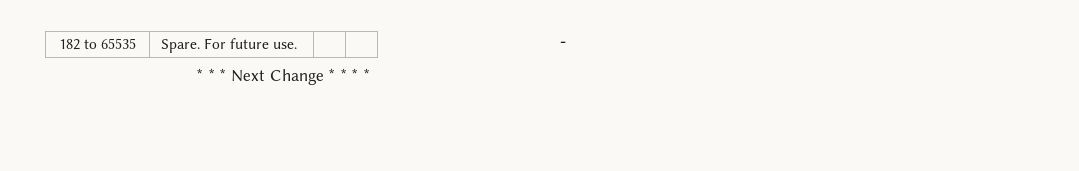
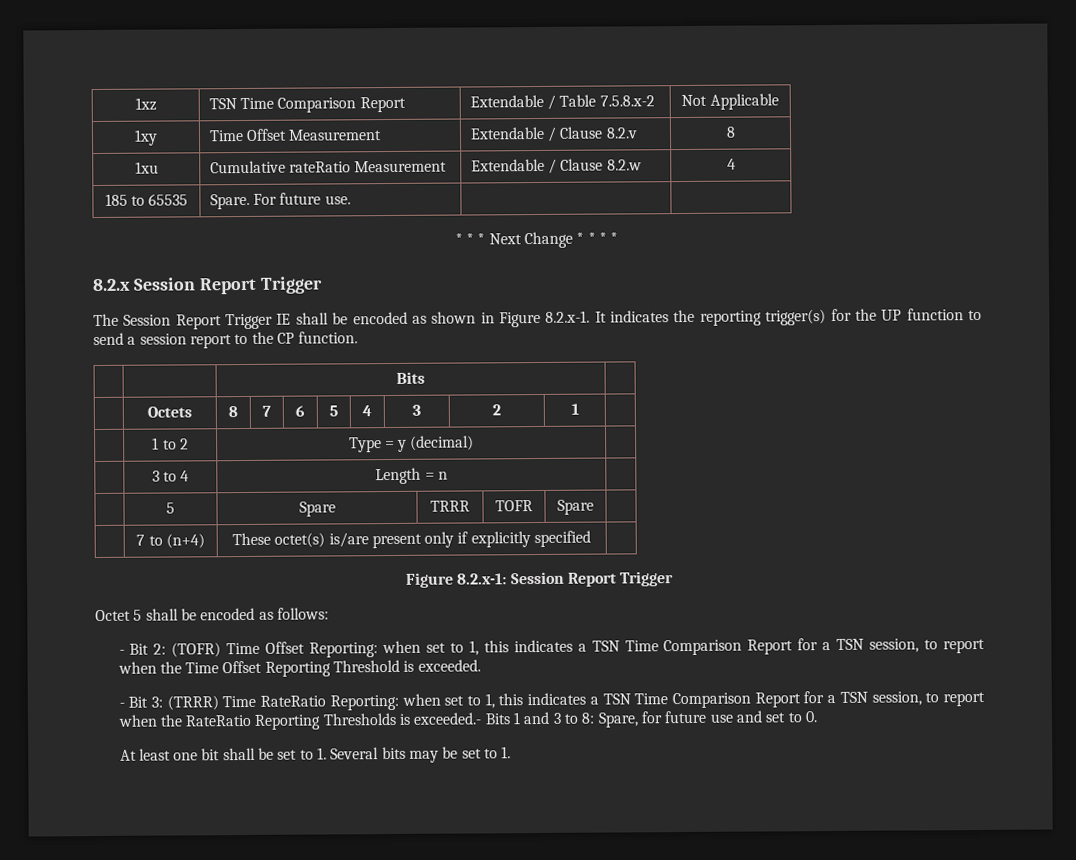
- 182 to 65535 | Spare. For future use. | |
+ 1xz | TSN Time Comparison Report | Extendable / Table 7.5.8.x-2 | Not Applicable
+ 1xy | Time Offset Measurement | Extendable / Clause 8.2.v | 8
+ 1xu | Cumulative rateRatio Measurement | Extendable / Clause 8.2.w | 4
+ 185 to 65535 | Spare. For future use. | |
- -
+ 8.2.x Session Report Trigger
+ The Session Report Trigger IE shall be encoded as shown in Figure 8.2.x-1. It indicates the reporting trigger(s) for the UP function to send a session report to the CP function.
+ | | Bits |
+ | Octets | 8 | 7 | 6 | 5 | 4 | 3 | 2 | 1 |
+ | 1 to 2 | Type = y (decimal) |
+ | 3 to 4 | Length = n |
+ | 5 | Spare | TRRR | TOFR | Spare |
+ | 7 to (n+4) | These octet(s) is/are present only if explicitly specified |
+ Figure 8.2.x-1: Session Report Trigger
+ Octet 5 shall be encoded as follows:
+ - Bit 2: (TOFR) Time Offset Reporting: when set to 1, this indicates a TSN Time Comparison Report for a TSN session, to report when the Time Offset Reporting Threshold is exceeded.
+ - Bit 3: (TRRR) Time RateRatio Reporting: when set to 1, this indicates a TSN Time Comparison Report for a TSN session, to report when the RateRatio Reporting Thresholds is exceeded.- Bits 1 and 3 to 8: Spare, for future use and set to 0.
+ At least one bit shall be set to 1. Several bits may be set to 1.

